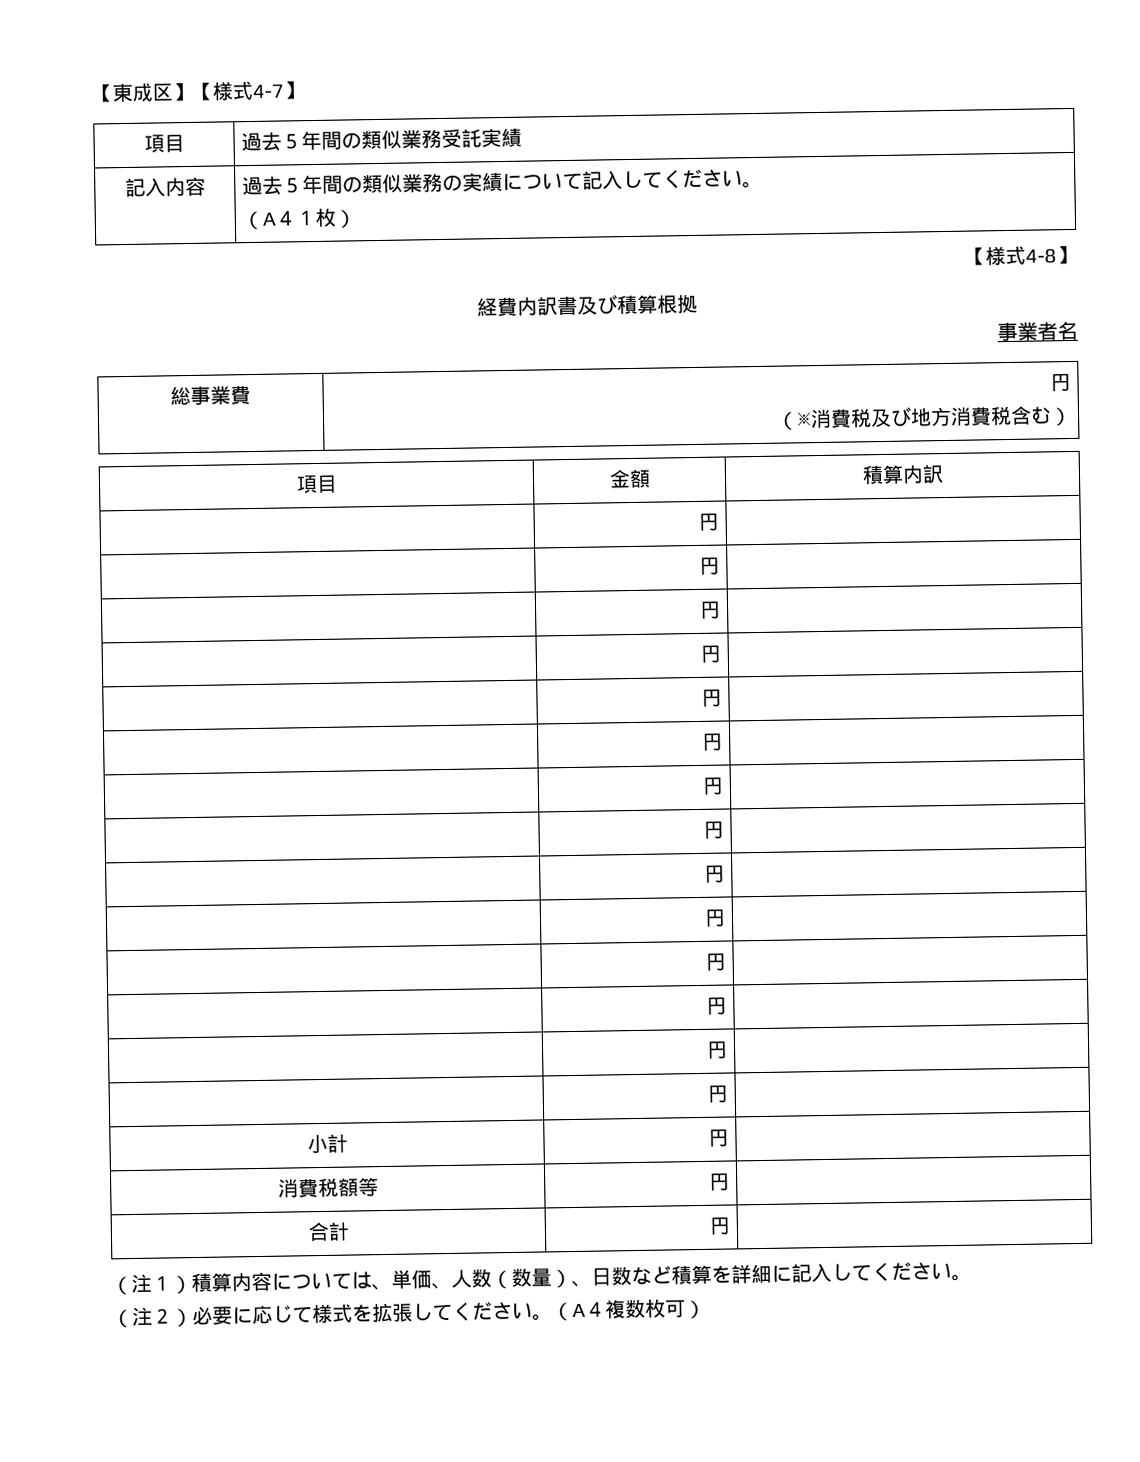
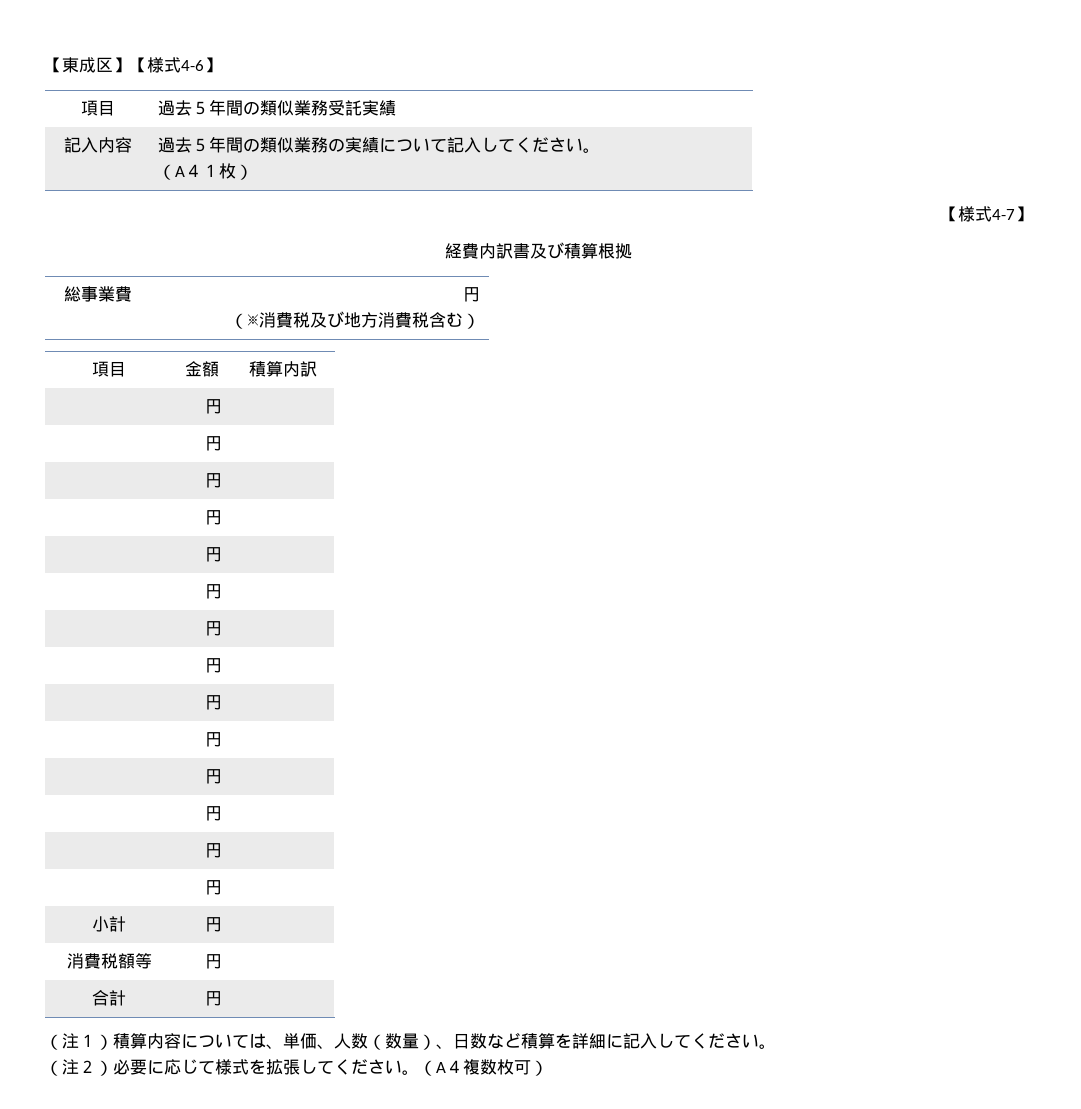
- 【東成区】【様式4-7】
+ 【東成区】【様式4-6】
- 【様式4-8】
+ 【様式4-7】
- 事業者名

